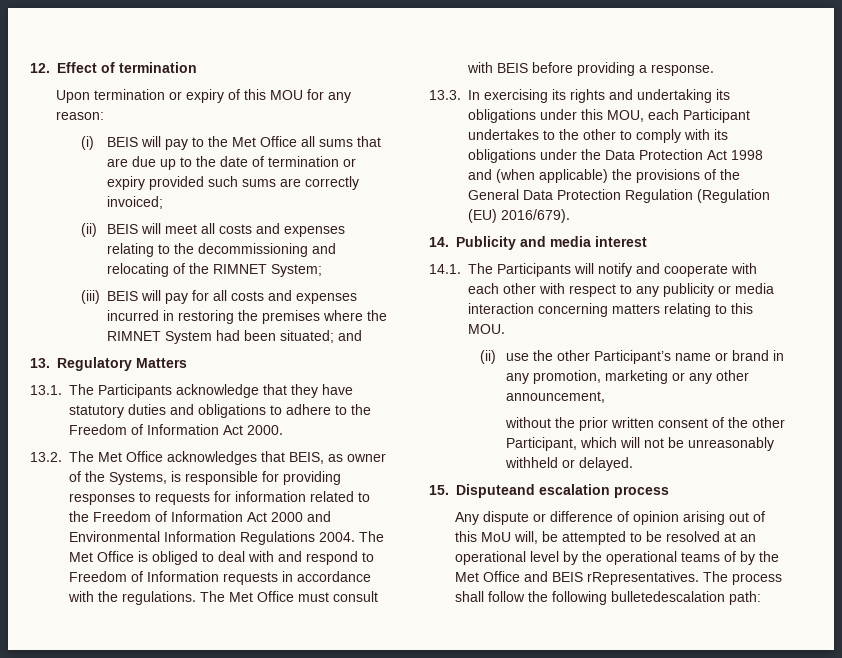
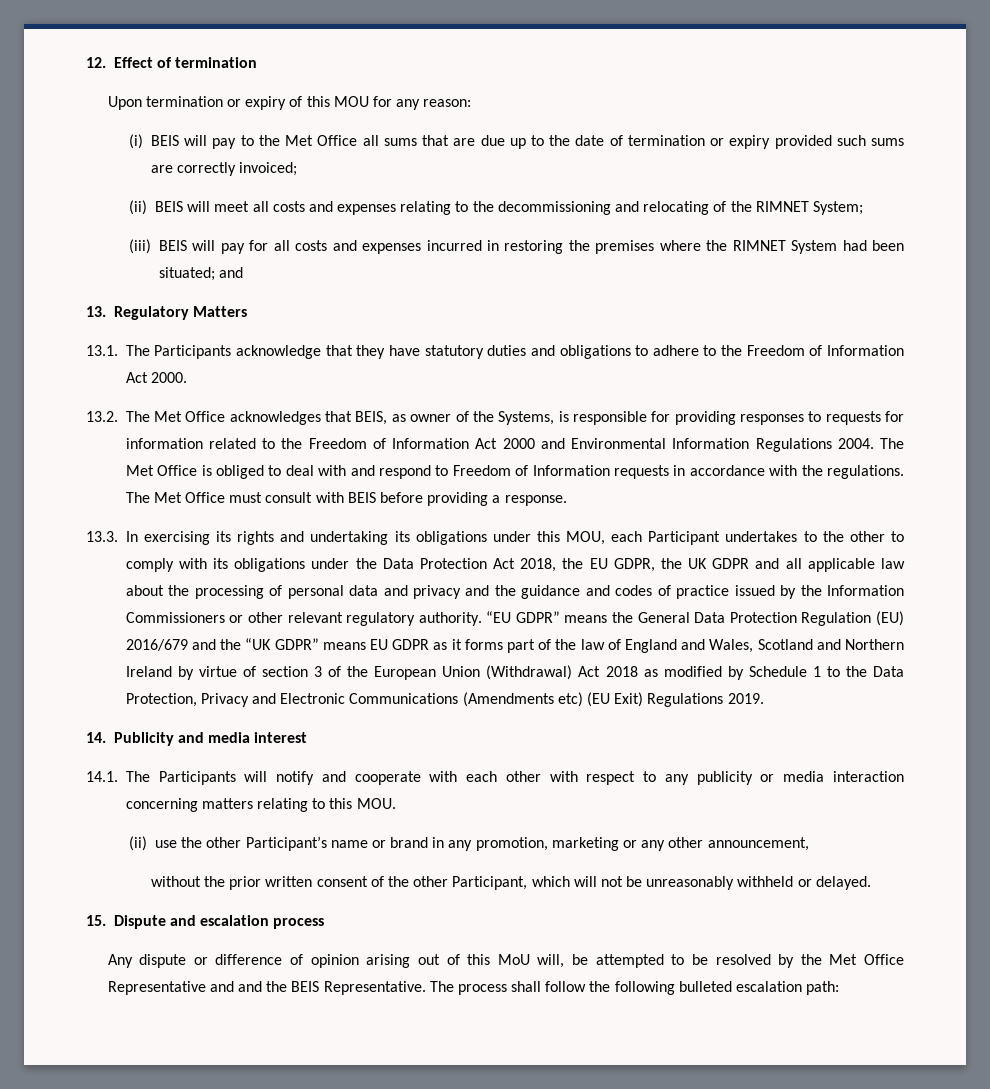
- 13.3. In exercising its rights and undertaking its obligations under this MOU, each Participant undertakes to the other to comply with its obligations under the Data Protection Act 1998 and (when applicable) the provisions of the General Data Protection Regulation (Regulation (EU) 2016/679).
+ 13.3. In exercising its rights and undertaking its obligations under this MOU, each Participant undertakes to the other to comply with its obligations under the Data Protection Act 2018, the EU GDPR, the UK GDPR and all applicable law about the processing of personal data and privacy and the guidance and codes of practice issued by the Information Commissioners or other relevant regulatory authority. “EU GDPR” means the General Data Protection Regulation (EU) 2016/679 and the “UK GDPR” means EU GDPR as it forms part of the law of England and Wales, Scotland and Northern Ireland by virtue of section 3 of the European Union (Withdrawal) Act 2018 as modified by Schedule 1 to the Data Protection, Privacy and Electronic Communications (Amendments etc) (EU Exit) Regulations 2019.
- 15. Disputeand escalation process
+ 15. Dispute and escalation process
- Any dispute or difference of opinion arising out of this MoU will, be attempted to be resolved at an operational level by the operational teams of by the Met Office and BEIS rRepresentatives.
+ Any dispute or difference of opinion arising out of this MoU will, be attempted to be resolved by the Met Office Representative and and the BEIS Representative.
- The process shall follow the following bulletedescalation path:
+ The process shall follow the following bulleted escalation path:

